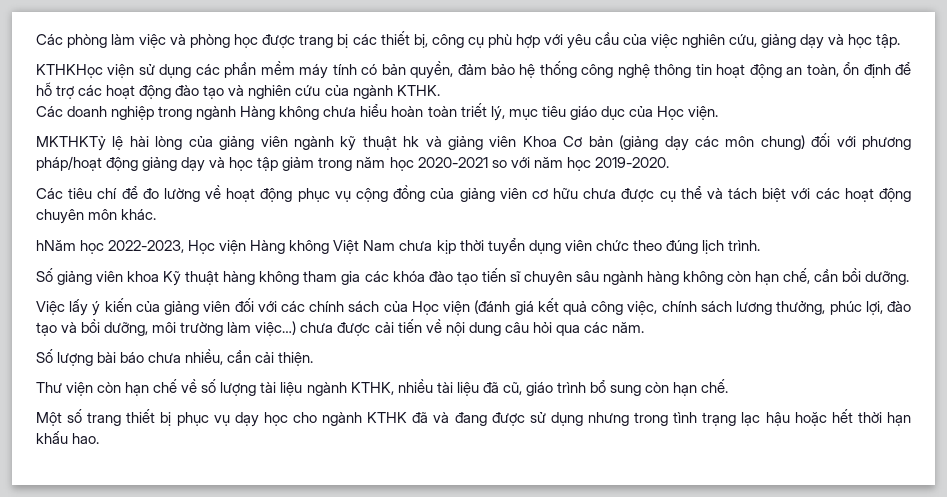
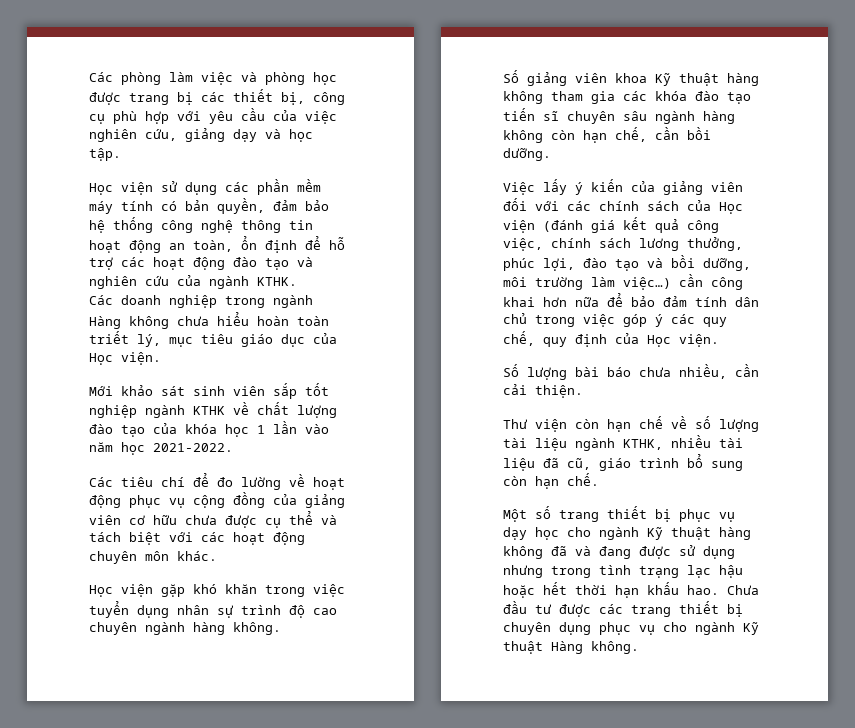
- KTHKHọc viện sử dụng các phần mềm máy tính có bản quyền, đảm bảo hệ thống công nghệ thông tin hoạt động an toàn, ổn định để hỗ trợ các hoạt động đào tạo và nghiên cứu của ngành KTHK.
+ Học viện sử dụng các phần mềm máy tính có bản quyền, đảm bảo hệ thống công nghệ thông tin hoạt động an toàn, ổn định để hỗ trợ các hoạt động đào tạo và nghiên cứu của ngành KTHK.
- MKTHKTỷ lệ hài lòng của giảng viên ngành kỹ thuật hk và giảng viên Khoa Cơ bản (giảng dạy các môn chung) đối với phương pháp/hoạt động giảng dạy và học tập giảm trong năm học 2020-2021 so với năm học 2019-2020.
+ Mới khảo sát sinh viên sắp tốt nghiệp ngành KTHK về chất lượng đào tạo của khóa học 1 lần vào năm học 2021-2022.
- hNăm học 2022-2023, Học viện Hàng không Việt Nam chưa kịp thời tuyển dụng viên chức theo đúng lịch trình.
+ Học viện gặp khó khăn trong việc tuyển dụng nhân sự trình độ cao chuyên ngành hàng không.
- Việc lấy ý kiến của giảng viên đối với các chính sách của Học viện (đánh giá kết quả công việc, chính sách lương thưởng, phúc lợi, đào tạo và bồi dưỡng, môi trường làm việc…) chưa được cải tiến về nội dung câu hỏi qua các năm.
+ Việc lấy ý kiến của giảng viên đối với các chính sách của Học viện (đánh giá kết quả công việc, chính sách lương thưởng, phúc lợi, đào tạo và bồi dưỡng, môi trường làm việc…) cần công khai hơn nữa để bảo đảm tính dân chủ trong việc góp ý các quy chế, quy định của Học viện.
- Một số trang thiết bị phục vụ dạy học cho ngành KTHK đã và đang được sử dụng nhưng trong tình trạng lạc hậu hoặc hết thời hạn khấu hao.
+ Một số trang thiết bị phục vụ dạy học cho ngành Kỹ thuật hàng không đã và đang được sử dụng nhưng trong tình trạng lạc hậu hoặc hết thời hạn khấu hao.
+ Chưa đầu tư được các trang thiết bị chuyên dụng phục vụ cho ngành Kỹ thuật Hàng không.

